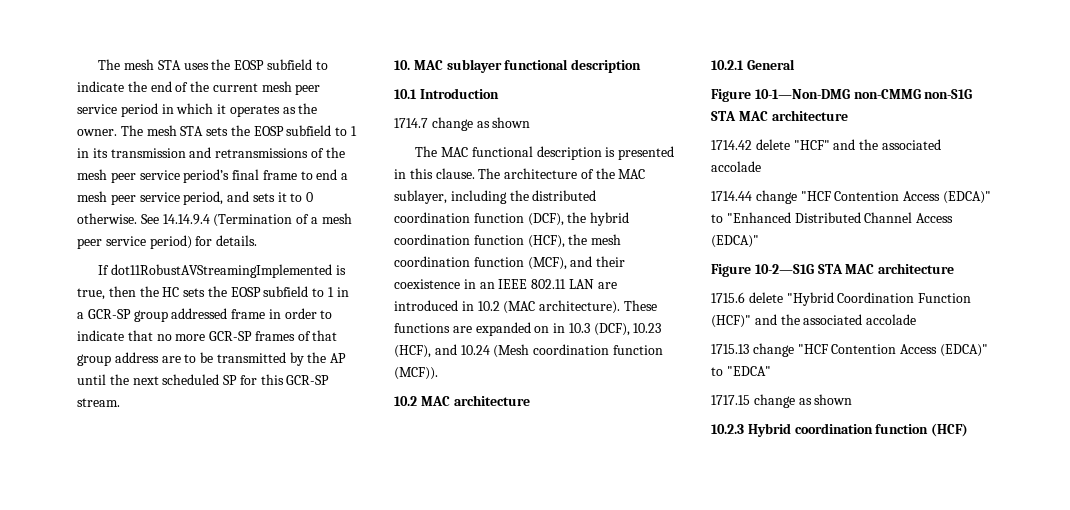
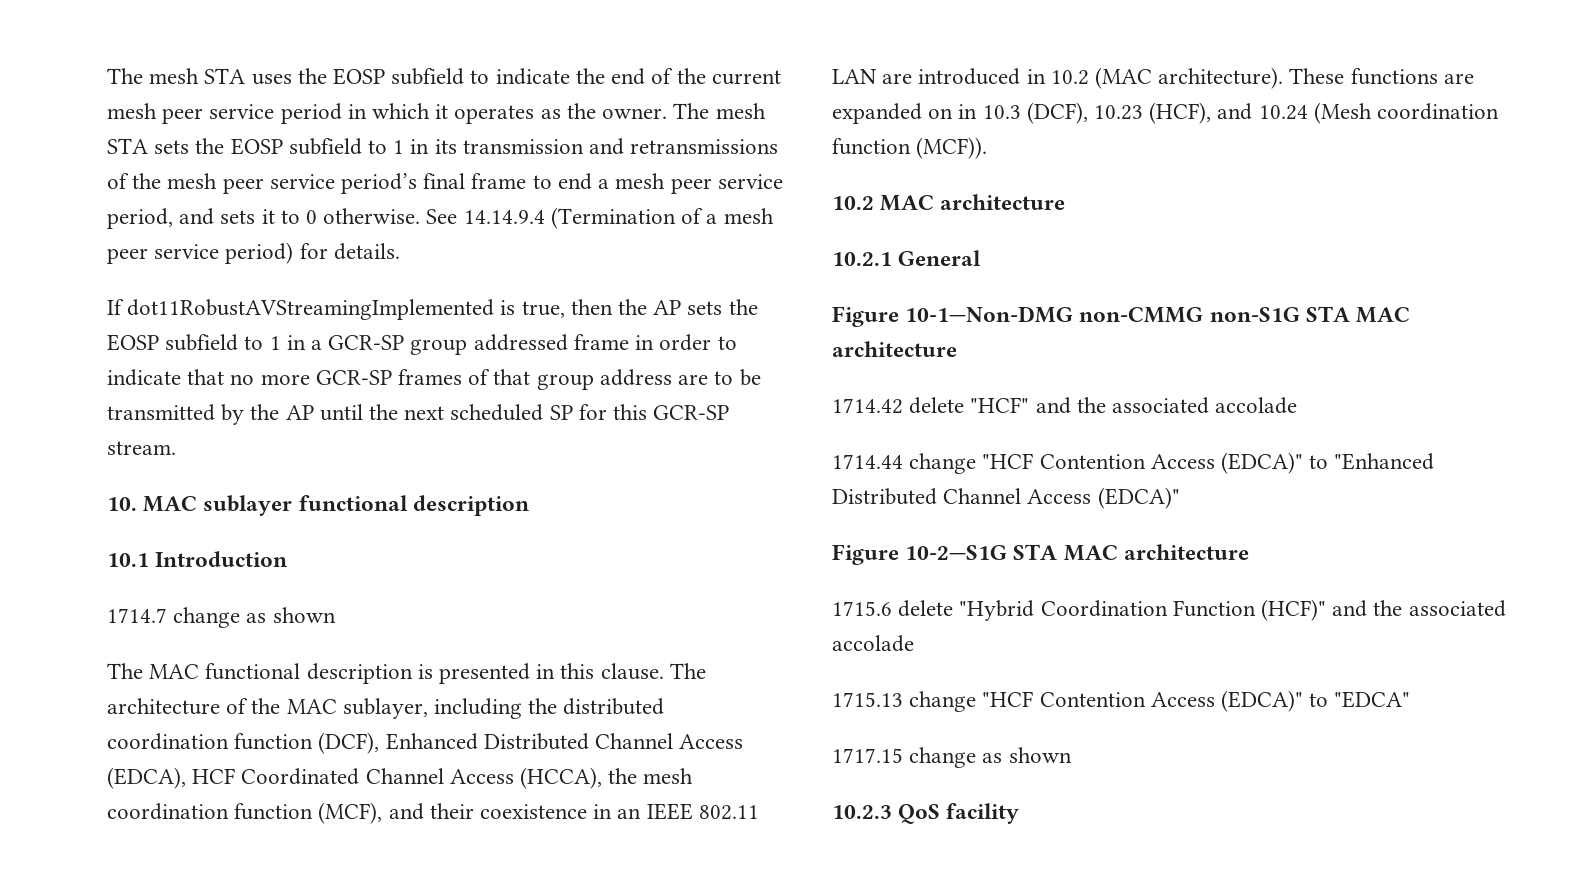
- If dot11RobustAVStreamingImplemented is true, then the HC sets the EOSP subfield to 1 in a GCR-SP group addressed frame in order to indicate that no more GCR-SP frames of that group address are to be transmitted by the AP until the next scheduled SP for this GCR-SP stream.
+ If dot11RobustAVStreamingImplemented is true, then the AP sets the EOSP subfield to 1 in a GCR-SP group addressed frame in order to indicate that no more GCR-SP frames of that group address are to be transmitted by the AP until the next scheduled SP for this GCR-SP stream.
- The architecture of the MAC sublayer, including the distributed coordination function (DCF), the hybrid coordination function (HCF), the mesh coordination function (MCF), and their coexistence in an IEEE 802.11 LAN are introduced in 10.2 (MAC architecture).
+ The architecture of the MAC sublayer, including the distributed coordination function (DCF), Enhanced Distributed Channel Access (EDCA), HCF Coordinated Channel Access (HCCA), the mesh coordination function (MCF), and their coexistence in an IEEE 802.11 LAN are introduced in 10.2 (MAC architecture).
- 10.2.3 Hybrid coordination function (HCF)
+ 10.2.3 QoS facility

